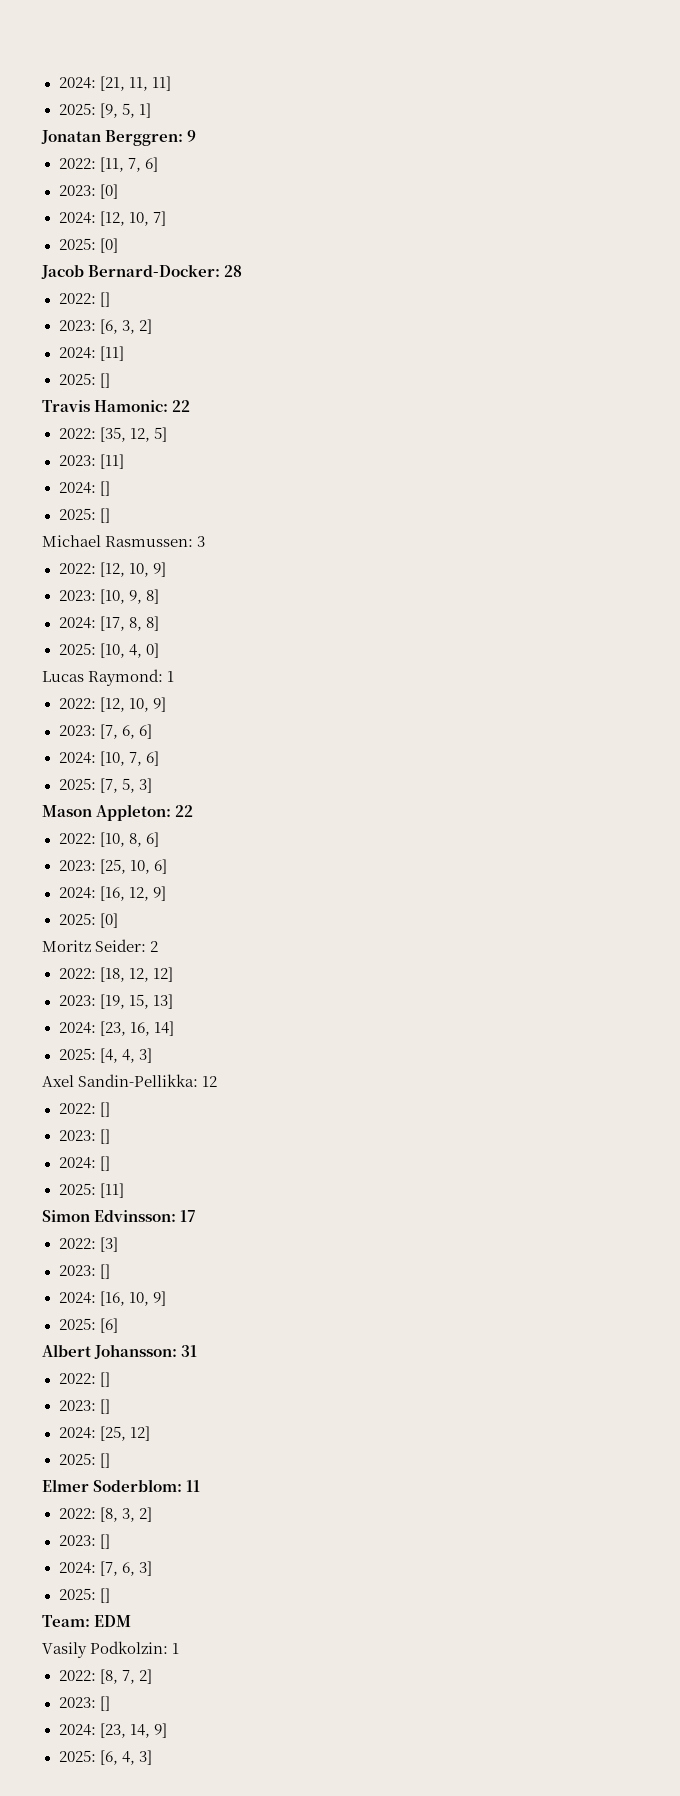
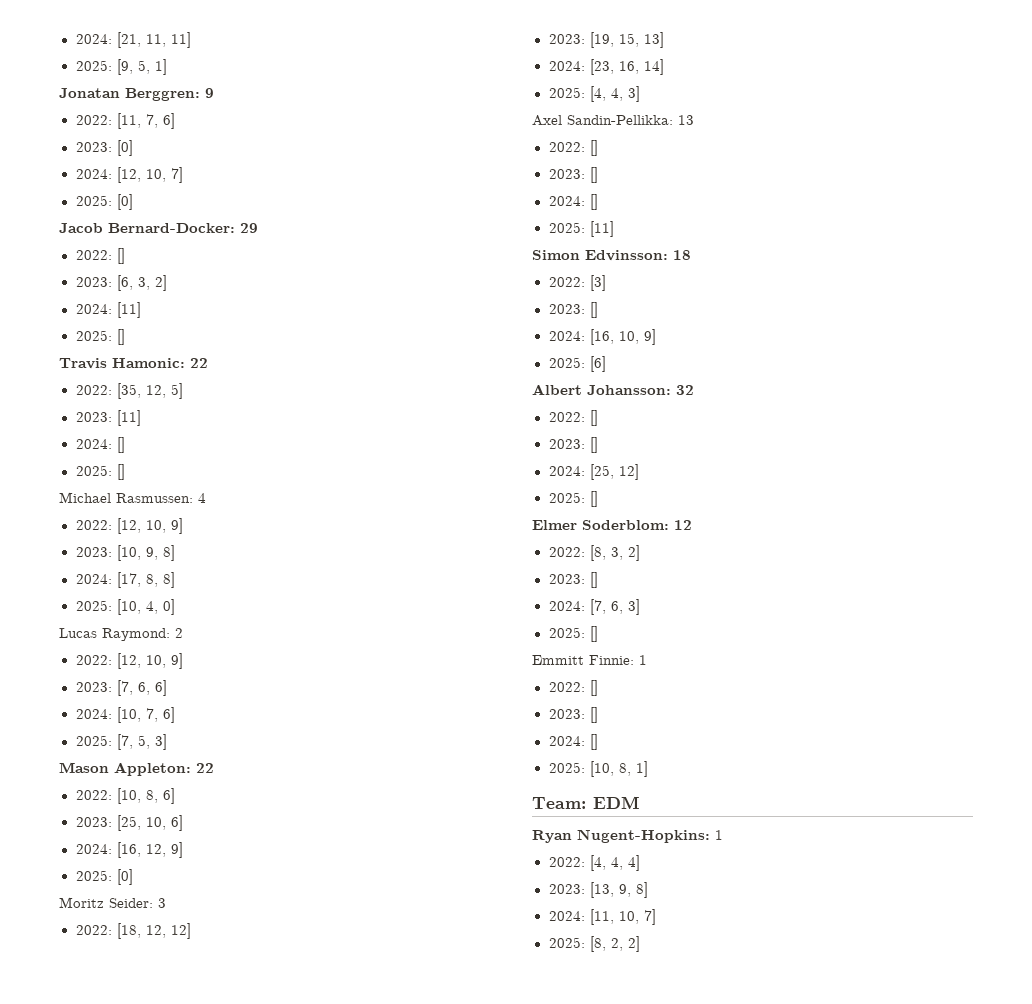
- Jacob Bernard-Docker: 28
+ Jacob Bernard-Docker: 29
- Michael Rasmussen: 3
+ Michael Rasmussen: 4
- Lucas Raymond: 1
+ Lucas Raymond: 2
- Moritz Seider: 2
+ Moritz Seider: 3
- Axel Sandin-Pellikka: 12
+ Axel Sandin-Pellikka: 13
- Simon Edvinsson: 17
+ Simon Edvinsson: 18
- Albert Johansson: 31
+ Albert Johansson: 32
- Elmer Soderblom: 11
+ Elmer Soderblom: 12
+ Emmitt Finnie: 1
+ 2022: []
+ 2023: []
+ 2024: []
+ 2025: [10, 8, 1]
  Team: EDM
- Vasily Podkolzin: 1
- 2022: [8, 7, 2]
- 2023: []
- 2024: [23, 14, 9]
- 2025: [6, 4, 3]
+ Ryan Nugent-Hopkins: 1
+ 2022: [4, 4, 4]
+ 2023: [13, 9, 8]
+ 2024: [11, 10, 7]
+ 2025: [8, 2, 2]

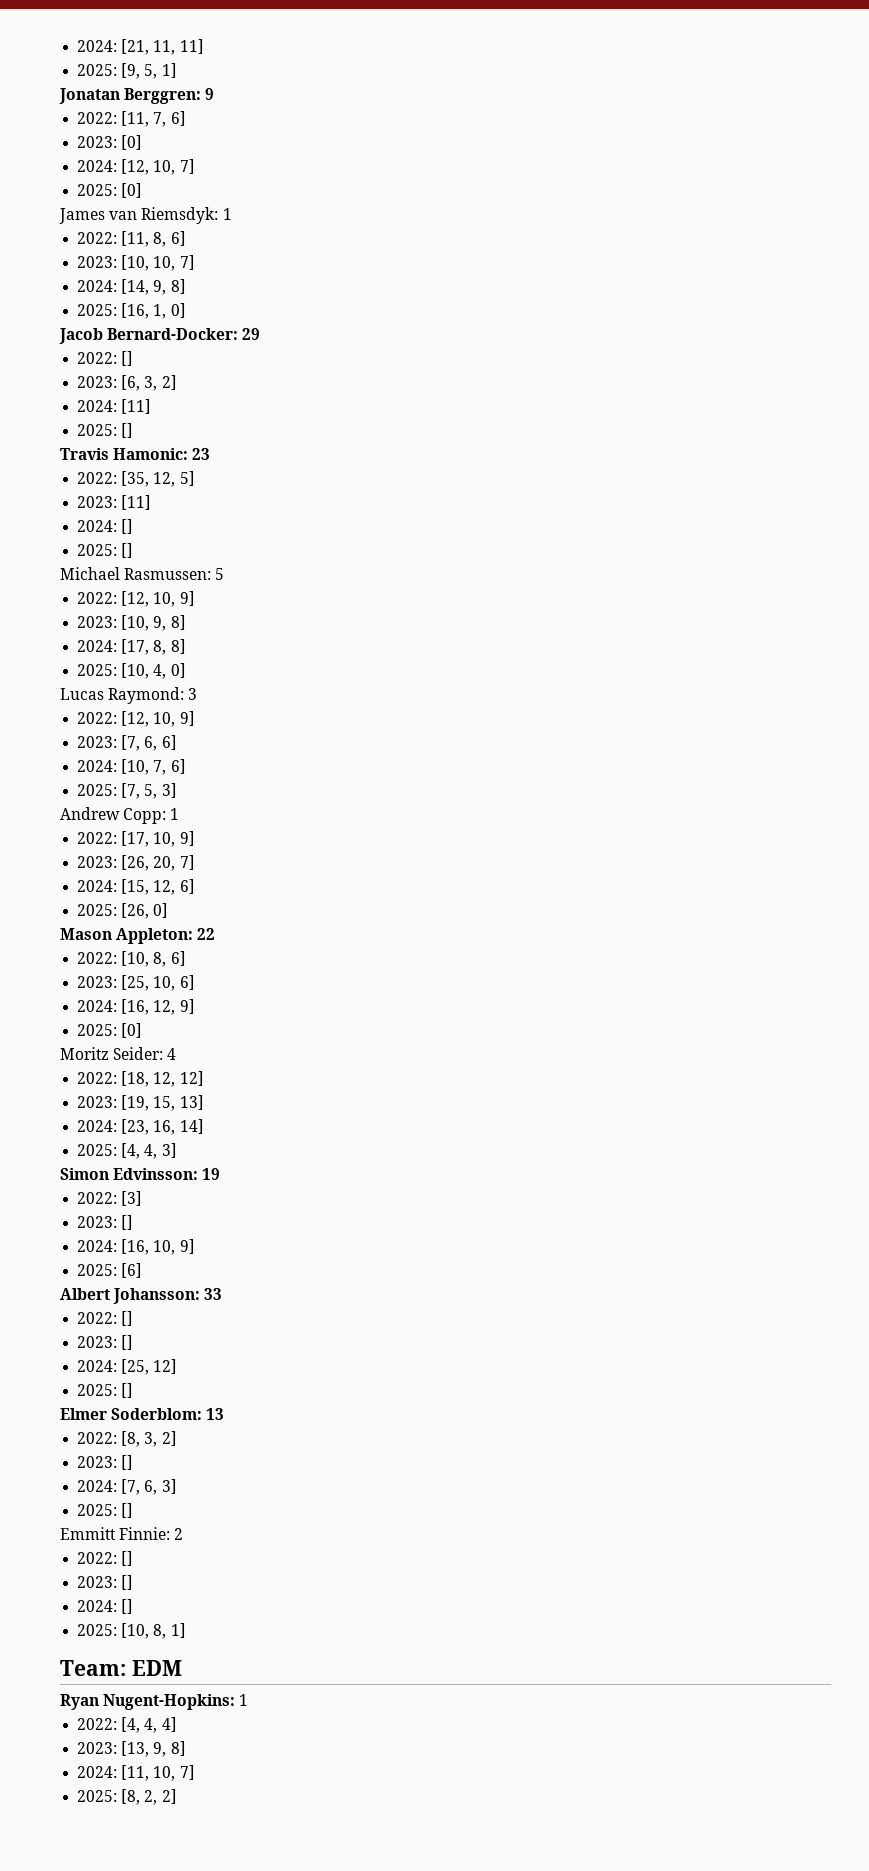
+ James van Riemsdyk: 1
+ 2022: [11, 8, 6]
+ 2023: [10, 10, 7]
+ 2024: [14, 9, 8]
+ 2025: [16, 1, 0]
- Travis Hamonic: 22
+ Travis Hamonic: 23
- Michael Rasmussen: 4
+ Michael Rasmussen: 5
- Lucas Raymond: 2
+ Lucas Raymond: 3
+ Andrew Copp: 1
+ 2022: [17, 10, 9]
+ 2023: [26, 20, 7]
+ 2024: [15, 12, 6]
+ 2025: [26, 0]
- Moritz Seider: 3
+ Moritz Seider: 4
- Axel Sandin-Pellikka: 13
- 2022: []
- 2023: []
- 2024: []
- 2025: [11]
- Simon Edvinsson: 18
+ Simon Edvinsson: 19
- Albert Johansson: 32
+ Albert Johansson: 33
- Elmer Soderblom: 12
+ Elmer Soderblom: 13
- Emmitt Finnie: 1
+ Emmitt Finnie: 2

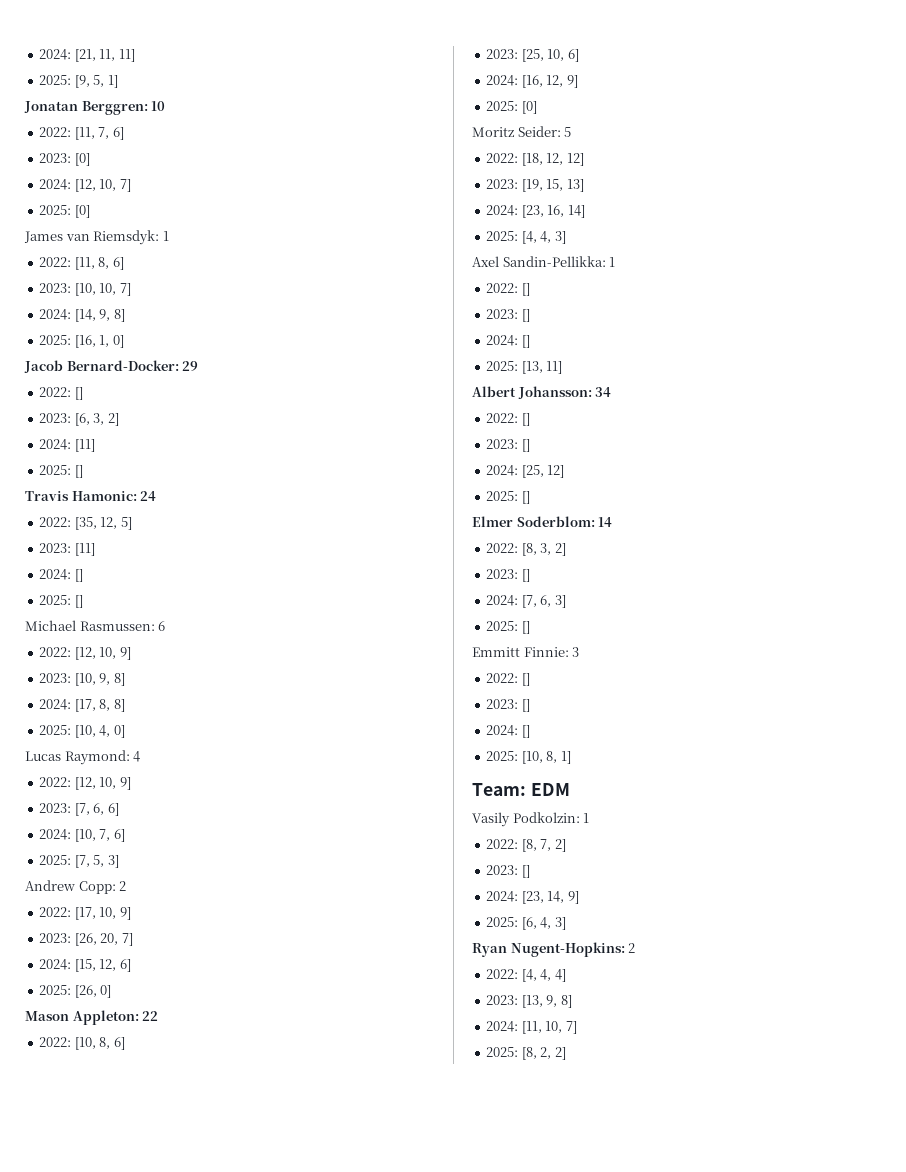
- Jonatan Berggren: 9
+ Jonatan Berggren: 10
- Travis Hamonic: 23
+ Travis Hamonic: 24
- Michael Rasmussen: 5
+ Michael Rasmussen: 6
- Lucas Raymond: 3
+ Lucas Raymond: 4
- Andrew Copp: 1
+ Andrew Copp: 2
- Moritz Seider: 4
+ Moritz Seider: 5
- Simon Edvinsson: 19
- 2022: [3]
+ Axel Sandin-Pellikka: 1
+ 2022: []
  2023: []
- 2024: [16, 10, 9]
- 2025: [6]
+ 2024: []
+ 2025: [13, 11]
- Albert Johansson: 33
+ Albert Johansson: 34
- Elmer Soderblom: 13
+ Elmer Soderblom: 14
- Emmitt Finnie: 2
+ Emmitt Finnie: 3
+ Vasily Podkolzin: 1
+ 2022: [8, 7, 2]
+ 2023: []
+ 2024: [23, 14, 9]
+ 2025: [6, 4, 3]
- Ryan Nugent-Hopkins: 1
+ Ryan Nugent-Hopkins: 2

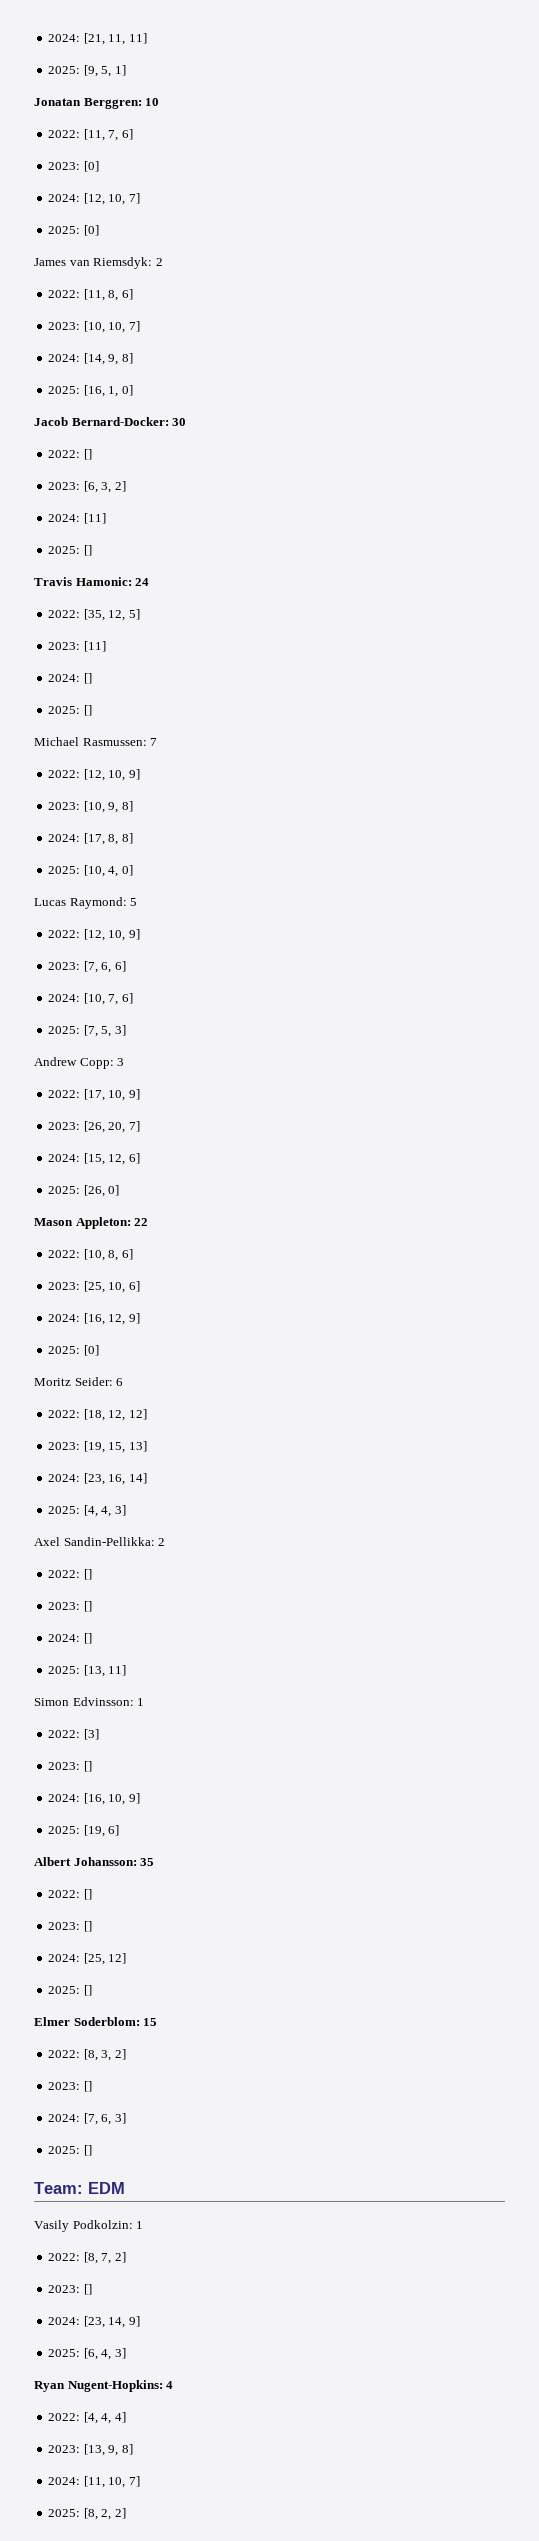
- James van Riemsdyk: 1
+ James van Riemsdyk: 2
- Jacob Bernard-Docker: 29
+ Jacob Bernard-Docker: 30
- Michael Rasmussen: 6
+ Michael Rasmussen: 7
- Lucas Raymond: 4
+ Lucas Raymond: 5
- Andrew Copp: 2
+ Andrew Copp: 3
- Moritz Seider: 5
+ Moritz Seider: 6
- Axel Sandin-Pellikka: 1
+ Axel Sandin-Pellikka: 2
+ Simon Edvinsson: 1
+ 2022: [3]
+ 2023: []
+ 2024: [16, 10, 9]
+ 2025: [19, 6]
- Albert Johansson: 34
+ Albert Johansson: 35
- Elmer Soderblom: 14
+ Elmer Soderblom: 15
- Emmitt Finnie: 3
- 2022: []
- 2023: []
- 2024: []
- 2025: [10, 8, 1]
- Ryan Nugent-Hopkins: 2
+ Ryan Nugent-Hopkins: 4

